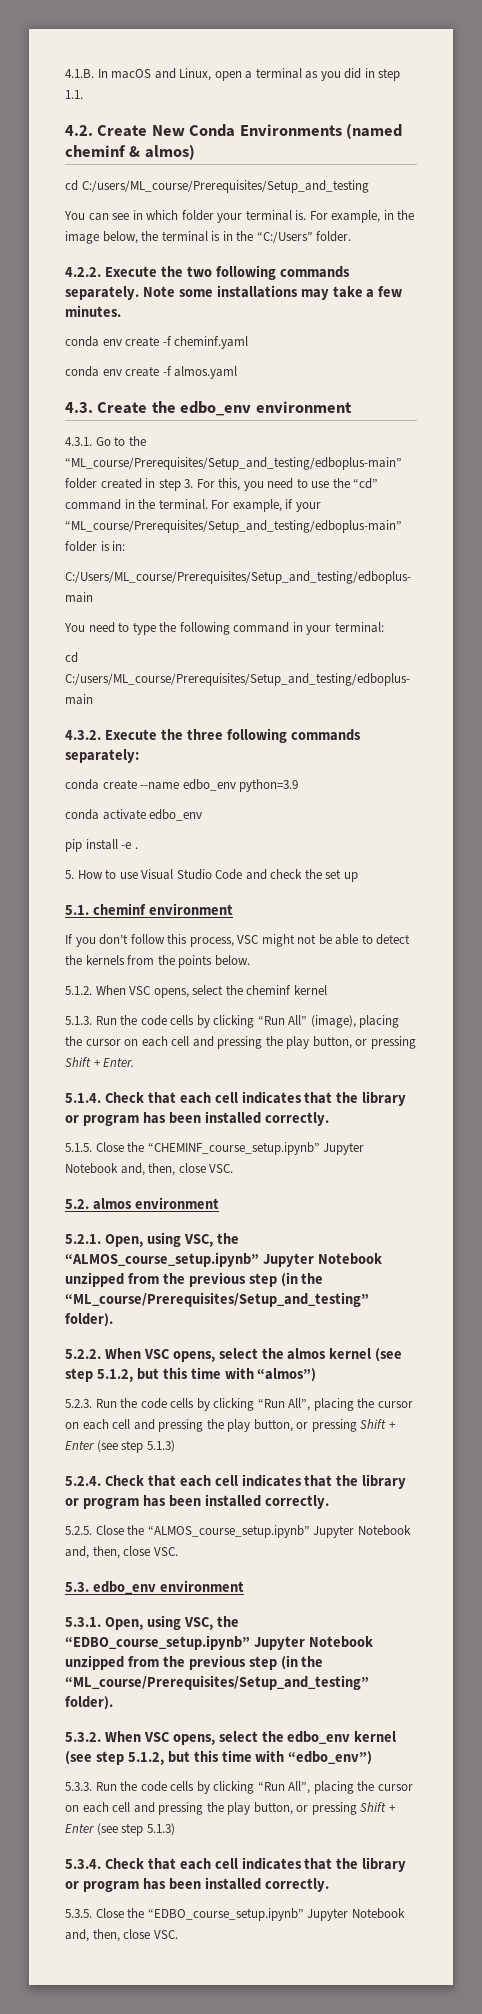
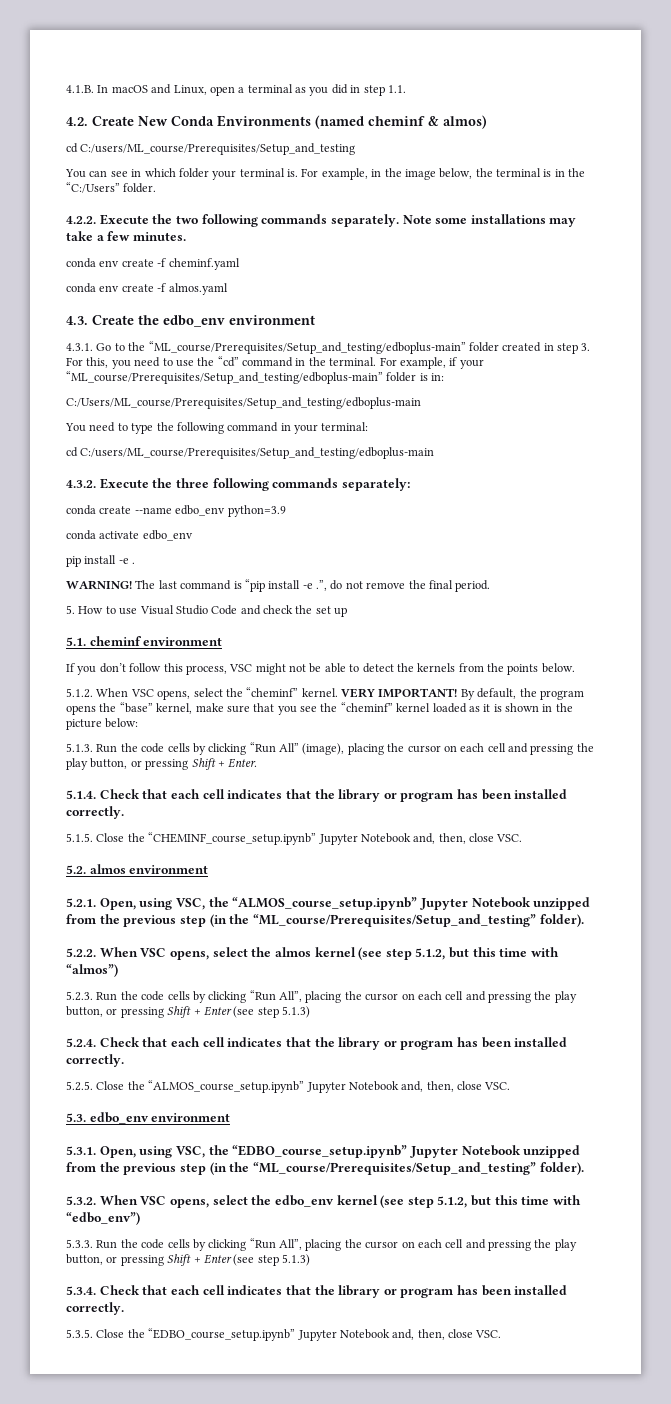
+ WARNING! The last command is “pip install -e .”, do not remove the final period.
- 5.1.2. When VSC opens, select the cheminf kernel
+ 5.1.2. When VSC opens, select the “cheminf” kernel. VERY IMPORTANT! By default, the program opens the “base” kernel, make sure that you see the “cheminf” kernel loaded as it is shown in the picture below:

